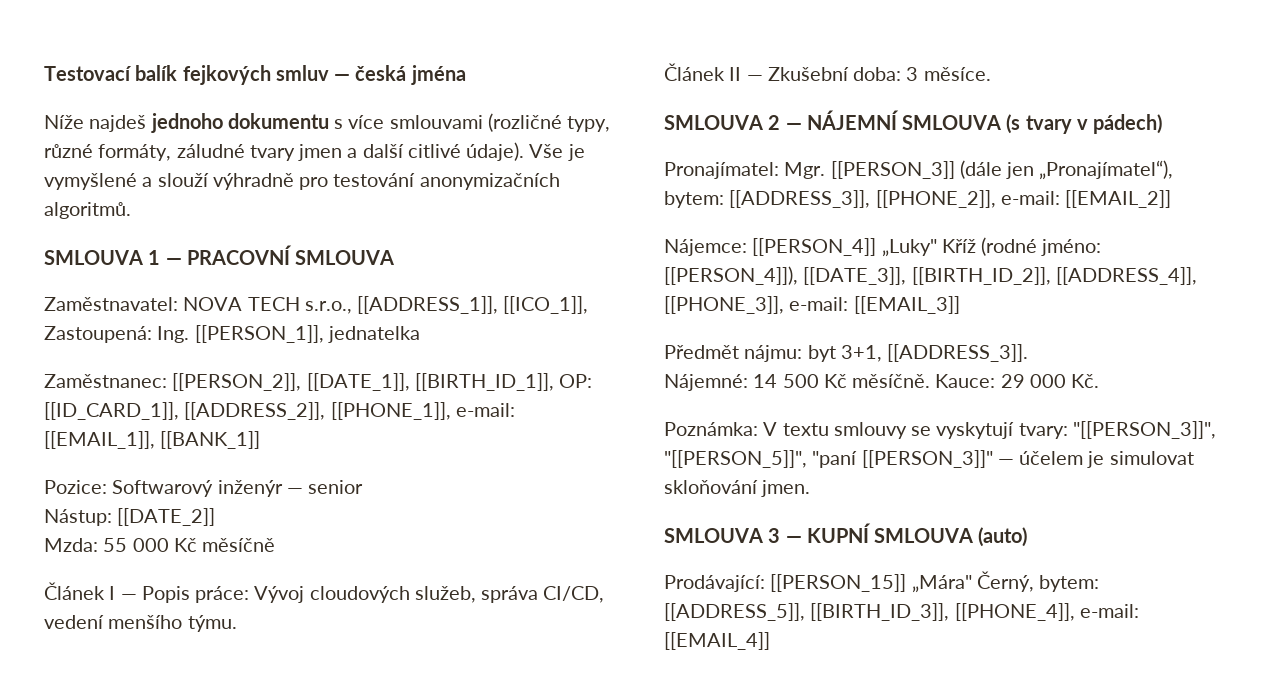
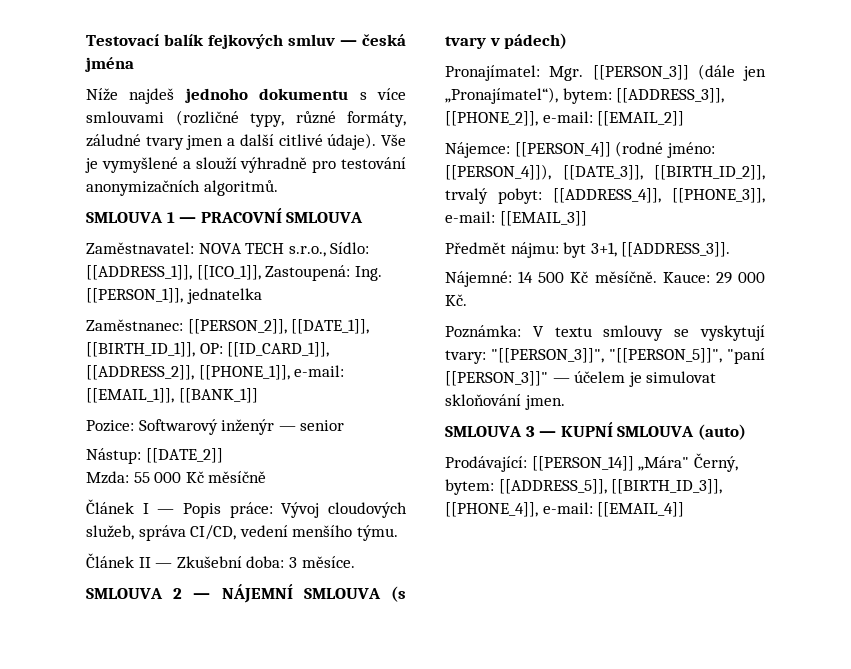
- Zaměstnavatel: NOVA TECH s.r.o., [[ADDRESS_1]], [[ICO_1]], Zastoupená: Ing. [[PERSON_1]], jednatelka
+ Zaměstnavatel: NOVA TECH s.r.o., Sídlo: [[ADDRESS_1]], [[ICO_1]], Zastoupená: Ing. [[PERSON_1]], jednatelka
- Nájemce: [[PERSON_4]] „Luky" Kříž (rodné jméno: [[PERSON_4]]), [[DATE_3]], [[BIRTH_ID_2]], [[ADDRESS_4]], [[PHONE_3]], e-mail: [[EMAIL_3]]
+ Nájemce: [[PERSON_4]] (rodné jméno: [[PERSON_4]]), [[DATE_3]], [[BIRTH_ID_2]], trvalý pobyt: [[ADDRESS_4]], [[PHONE_3]], e-mail: [[EMAIL_3]]
- Prodávající: [[PERSON_15]] „Mára" Černý, bytem: [[ADDRESS_5]], [[BIRTH_ID_3]], [[PHONE_4]], e-mail: [[EMAIL_4]]
+ Prodávající: [[PERSON_14]] „Mára" Černý, bytem: [[ADDRESS_5]], [[BIRTH_ID_3]], [[PHONE_4]], e-mail: [[EMAIL_4]]

